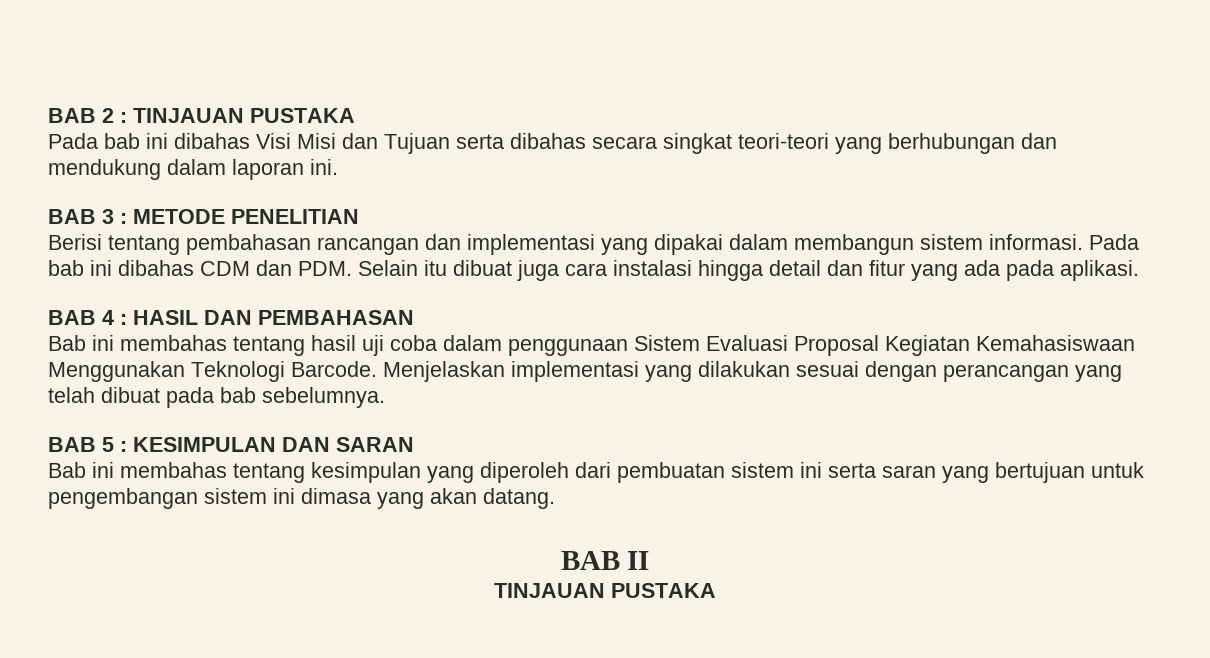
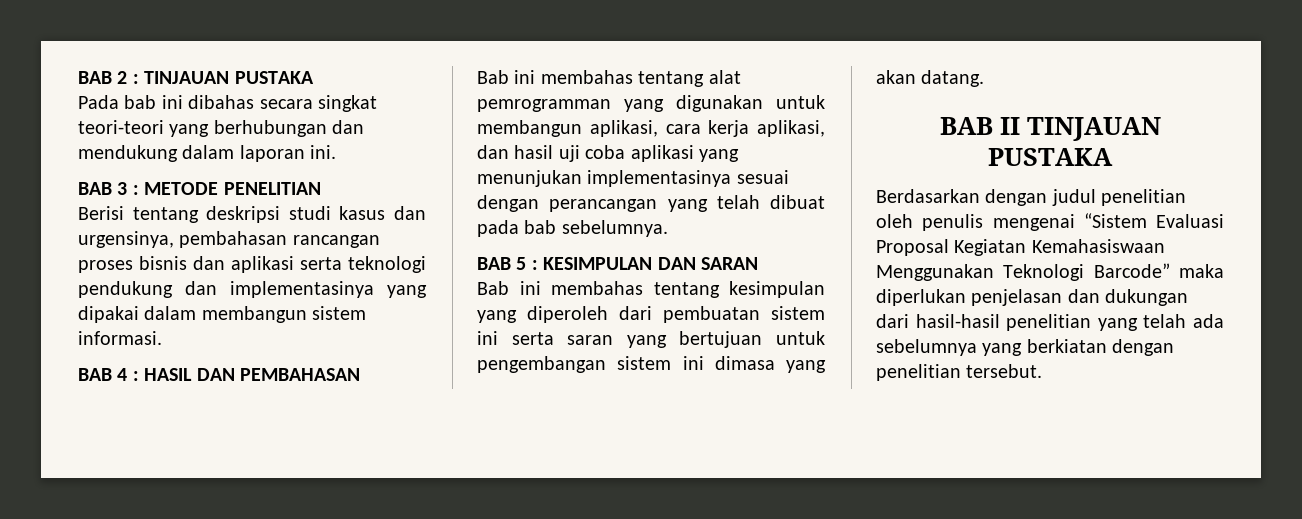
- Pada bab ini dibahas Visi Misi dan Tujuan serta dibahas secara singkat teori-teori yang berhubungan dan mendukung dalam laporan ini.
+ Pada bab ini dibahas secara singkat teori-teori yang berhubungan dan mendukung dalam laporan ini.
- Berisi tentang pembahasan rancangan dan implementasi yang dipakai dalam membangun sistem informasi. Pada bab ini dibahas CDM dan PDM. Selain itu dibuat juga cara instalasi hingga detail dan fitur yang ada pada aplikasi.
+ Berisi tentang deskripsi studi kasus dan urgensinya, pembahasan rancangan proses bisnis dan aplikasi serta teknologi pendukung dan implementasinya yang dipakai dalam membangun sistem informasi.
- Bab ini membahas tentang hasil uji coba dalam penggunaan Sistem Evaluasi Proposal Kegiatan Kemahasiswaan Menggunakan Teknologi Barcode. Menjelaskan implementasi yang dilakukan sesuai dengan perancangan yang telah dibuat pada bab sebelumnya.
+ Bab ini membahas tentang alat pemrogramman yang digunakan untuk membangun aplikasi, cara kerja aplikasi, dan hasil uji coba aplikasi yang menunjukan implementasinya sesuai dengan perancangan yang telah dibuat pada bab sebelumnya.
- BAB II
- TINJAUAN PUSTAKA
+ BAB II TINJAUAN PUSTAKA
+ Berdasarkan dengan judul penelitian oleh penulis mengenai “Sistem Evaluasi Proposal Kegiatan Kemahasiswaan Menggunakan Teknologi Barcode” maka diperlukan penjelasan dan dukungan dari hasil-hasil penelitian yang telah ada sebelumnya yang berkiatan dengan penelitian tersebut.

